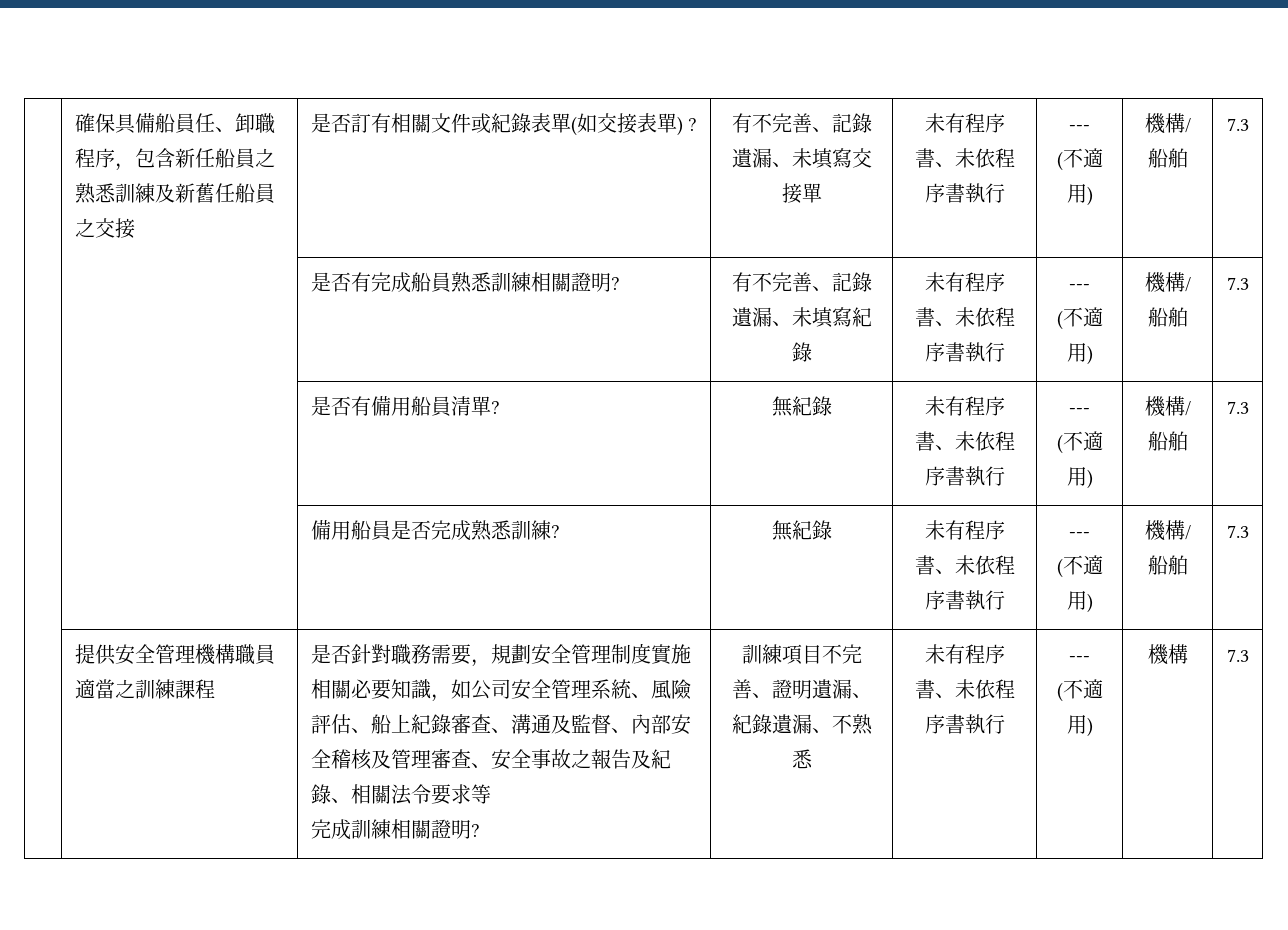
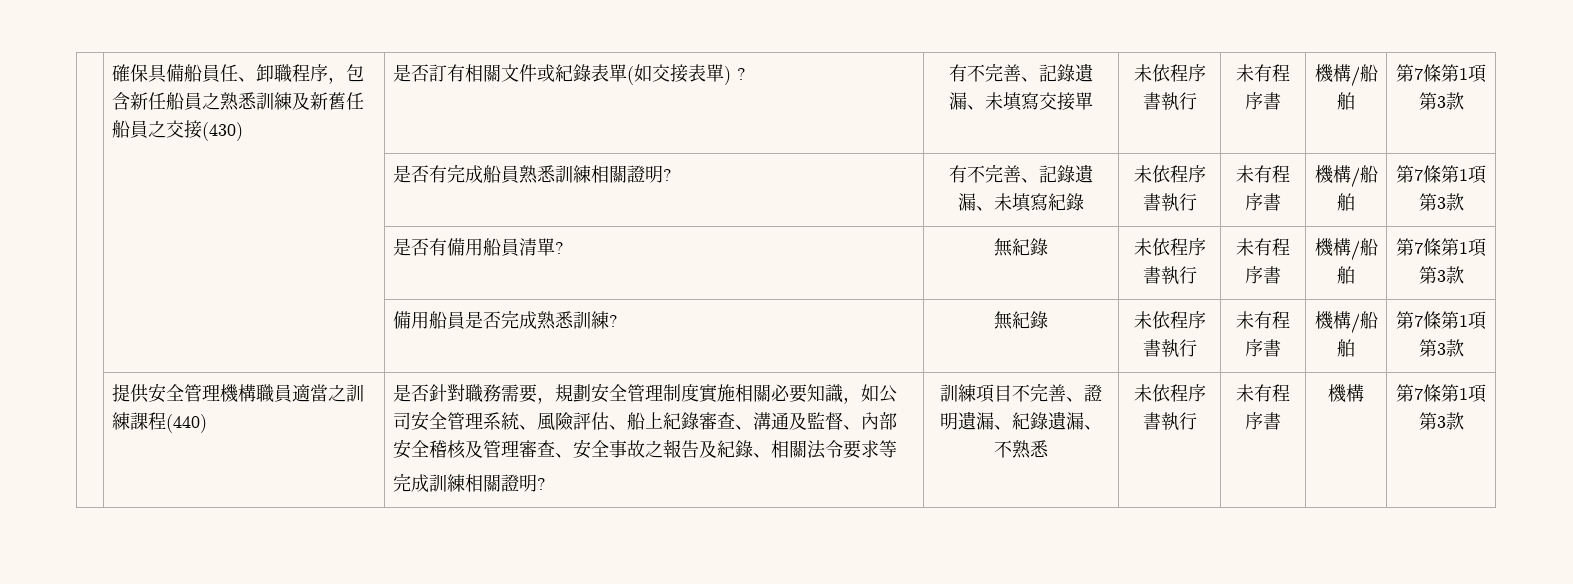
- 確保具備船員任、卸職程序，包含新任船員之熟悉訓練及新舊任船員之交接
+ 確保具備船員任、卸職程序，包含新任船員之熟悉訓練及新舊任船員之交接(430)
- 有不完善、記錄遺漏、未填寫交接單 | 未有程序書、未依程序書執行 | ---
- (不適用) | 機構/船舶 | 7.3
+ 有不完善、記錄遺漏、未填寫交接單 | 未依程序書執行 | 未有程序書 | 機構/船舶 | 第7條第1項第3款
- | | 是否有完成船員熟悉訓練相關證明? | 有不完善、記錄遺漏、未填寫紀錄 | 未有程序書、未依程序書執行 | ---
- (不適用) | 機構/船舶 | 7.3
+ | | 是否有完成船員熟悉訓練相關證明? | 有不完善、記錄遺漏、未填寫紀錄 | 未依程序書執行 | 未有程序書 | 機構/船舶 | 第7條第1項第3款
- | | 是否有備用船員清單? | 無紀錄 | 未有程序書、未依程序書執行 | ---
- (不適用) | 機構/船舶 | 7.3
+ | | 是否有備用船員清單? | 無紀錄 | 未依程序書執行 | 未有程序書 | 機構/船舶 | 第7條第1項第3款
- | | 備用船員是否完成熟悉訓練? | 無紀錄 | 未有程序書、未依程序書執行 | ---
- (不適用) | 機構/船舶 | 7.3
+ | | 備用船員是否完成熟悉訓練? | 無紀錄 | 未依程序書執行 | 未有程序書 | 機構/船舶 | 第7條第1項第3款
- 提供安全管理機構職員適當之訓練課程
+ 提供安全管理機構職員適當之訓練課程(440)
- 訓練項目不完善、證明遺漏、紀錄遺漏、不熟悉 | 未有程序書、未依程序書執行 | ---
- (不適用) | 機構 | 7.3
+ 訓練項目不完善、證明遺漏、紀錄遺漏、不熟悉 | 未依程序書執行 | 未有程序書 | 機構 | 第7條第1項第3款

